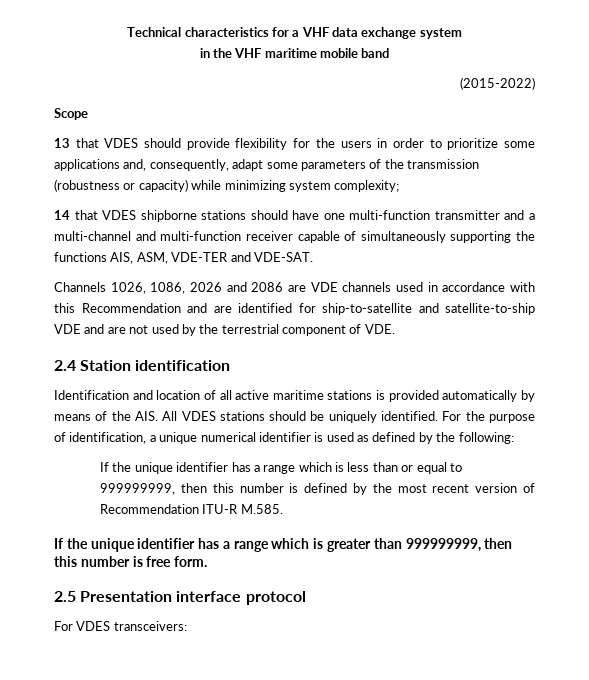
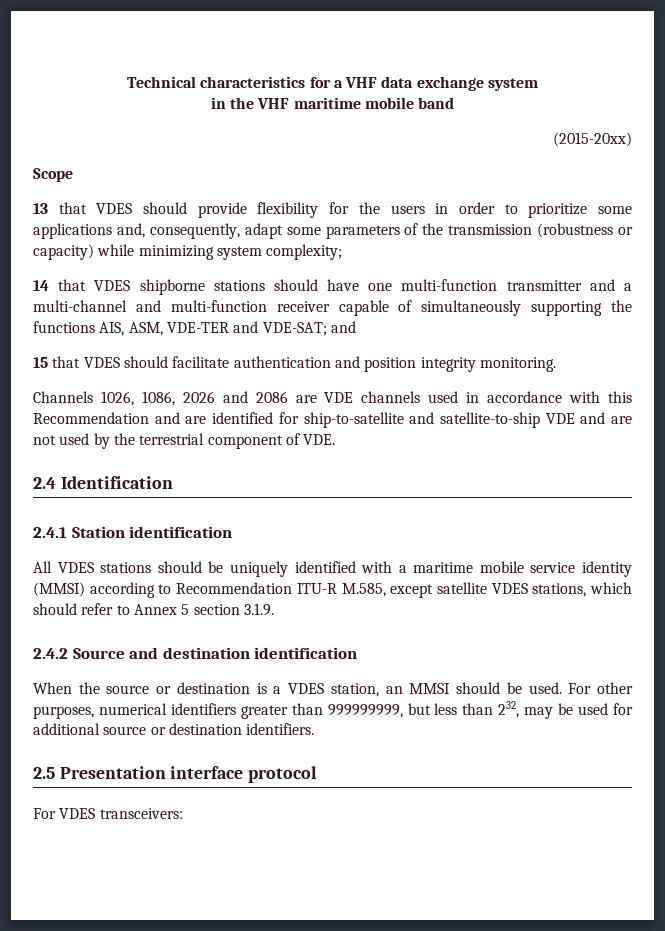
- (2015-2022)
+ (2015-20xx)
- 14 that VDES shipborne stations should have one multi-function transmitter and a multi-channel and multi-function receiver capable of simultaneously supporting the functions AIS, ASM, VDE-TER and VDE-SAT.
+ 14 that VDES shipborne stations should have one multi-function transmitter and a multi-channel and multi-function receiver capable of simultaneously supporting the functions AIS, ASM, VDE-TER and VDE-SAT; and
+ 15 that VDES should facilitate authentication and position integrity monitoring.
- 2.4 Station identification
+ 2.4 Identification
+ 2.4.1 Station identification
- Identification and location of all active maritime stations is provided automatically by means of the AIS. All VDES stations should be uniquely identified. For the purpose of identification, a unique numerical identifier is used as defined by the following:
- If the unique identifier has a range which is less than or equal to 999999999, then this number is defined by the most recent version of Recommendation ITU-R M.585.
- If the unique identifier has a range which is greater than 999999999, then this number is free form.
+ All VDES stations should be uniquely identified with a maritime mobile service identity (MMSI) according to Recommendation ITU-R M.585, except satellite VDES stations, which should refer to Annex 5 section 3.1.9.
+ 2.4.2 Source and destination identification
+ When the source or destination is a VDES station, an MMSI should be used. For other purposes, numerical identifiers greater than 999999999, but less than 232, may be used for additional source or destination identifiers.

